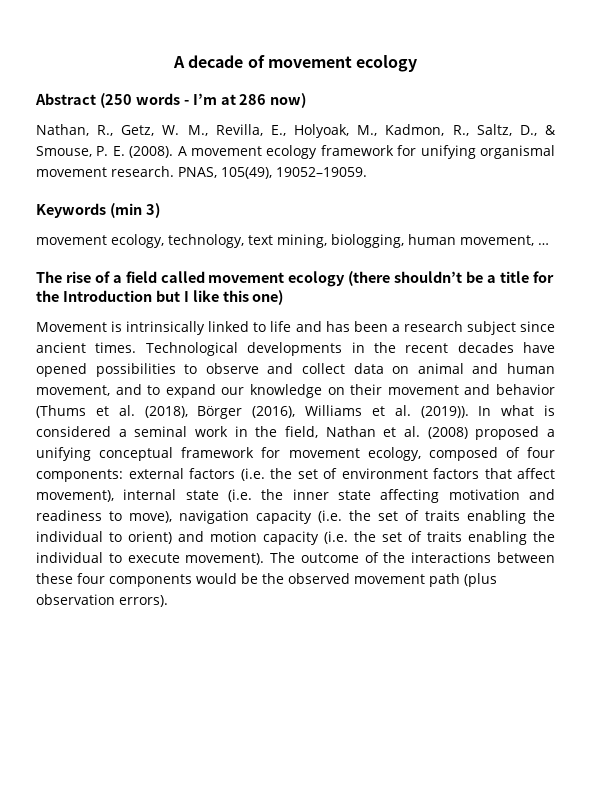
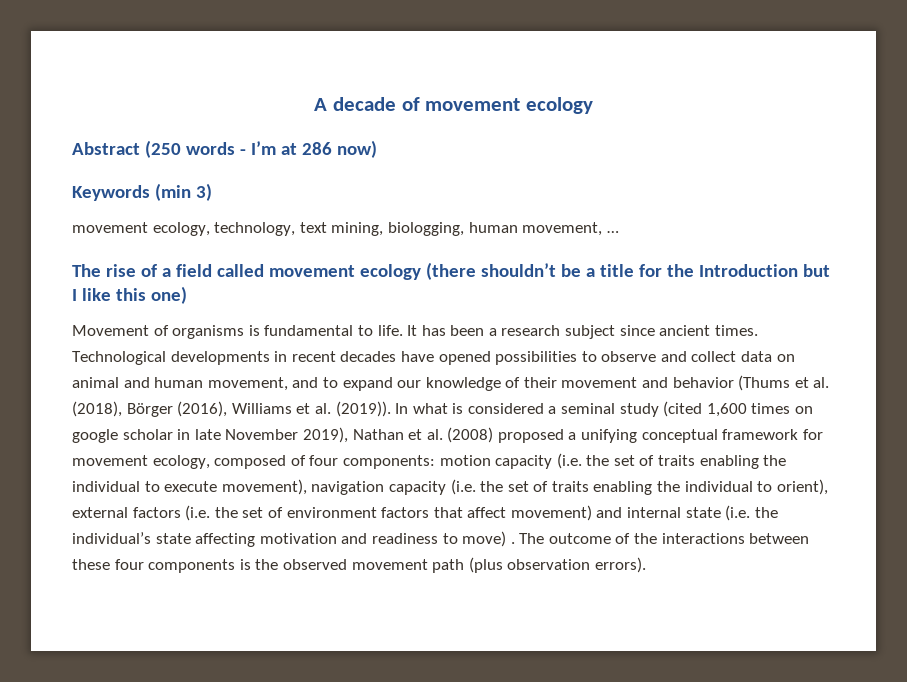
- Nathan, R., Getz, W. M., Revilla, E., Holyoak, M., Kadmon, R., Saltz, D., & Smouse, P. E. (2008). A movement ecology framework for unifying organismal movement research. PNAS, 105(49), 19052–19059.
- Movement is intrinsically linked to life and has been a research subject since ancient times.
+ Movement of organisms is fundamental to life. It has been a research subject since ancient times.
- Technological developments in the recent decades have opened possibilities to observe and collect data on animal and human movement, and to expand our knowledge on their movement and behavior (Thums et al. (2018), Börger (2016), Williams et al. (2019)).
+ Technological developments in recent decades have opened possibilities to observe and collect data on animal and human movement, and to expand our knowledge of their movement and behavior (Thums et al. (2018), Börger (2016), Williams et al. (2019)).
- In what is considered a seminal work in the field, Nathan et al. (2008) proposed a unifying conceptual framework for movement ecology, composed of four components: external factors (i.e. the set of environment factors that affect movement), internal state (i.e. the inner state affecting motivation and readiness to move), navigation capacity (i.e. the set of traits enabling the individual to orient) and motion capacity (i.e. the set of traits enabling the individual to execute movement).
+ In what is considered a seminal study (cited 1,600 times on google scholar in late November 2019), Nathan et al. (2008) proposed a unifying conceptual framework for movement ecology, composed of four components: motion capacity (i.e. the set of traits enabling the individual to execute movement), navigation capacity (i.e. the set of traits enabling the individual to orient), external factors (i.e. the set of environment factors that affect movement) and internal state (i.e. the individual’s state affecting motivation and readiness to move) .
- The outcome of the interactions between these four components would be the observed movement path (plus observation errors).
+ The outcome of the interactions between these four components is the observed movement path (plus observation errors).

